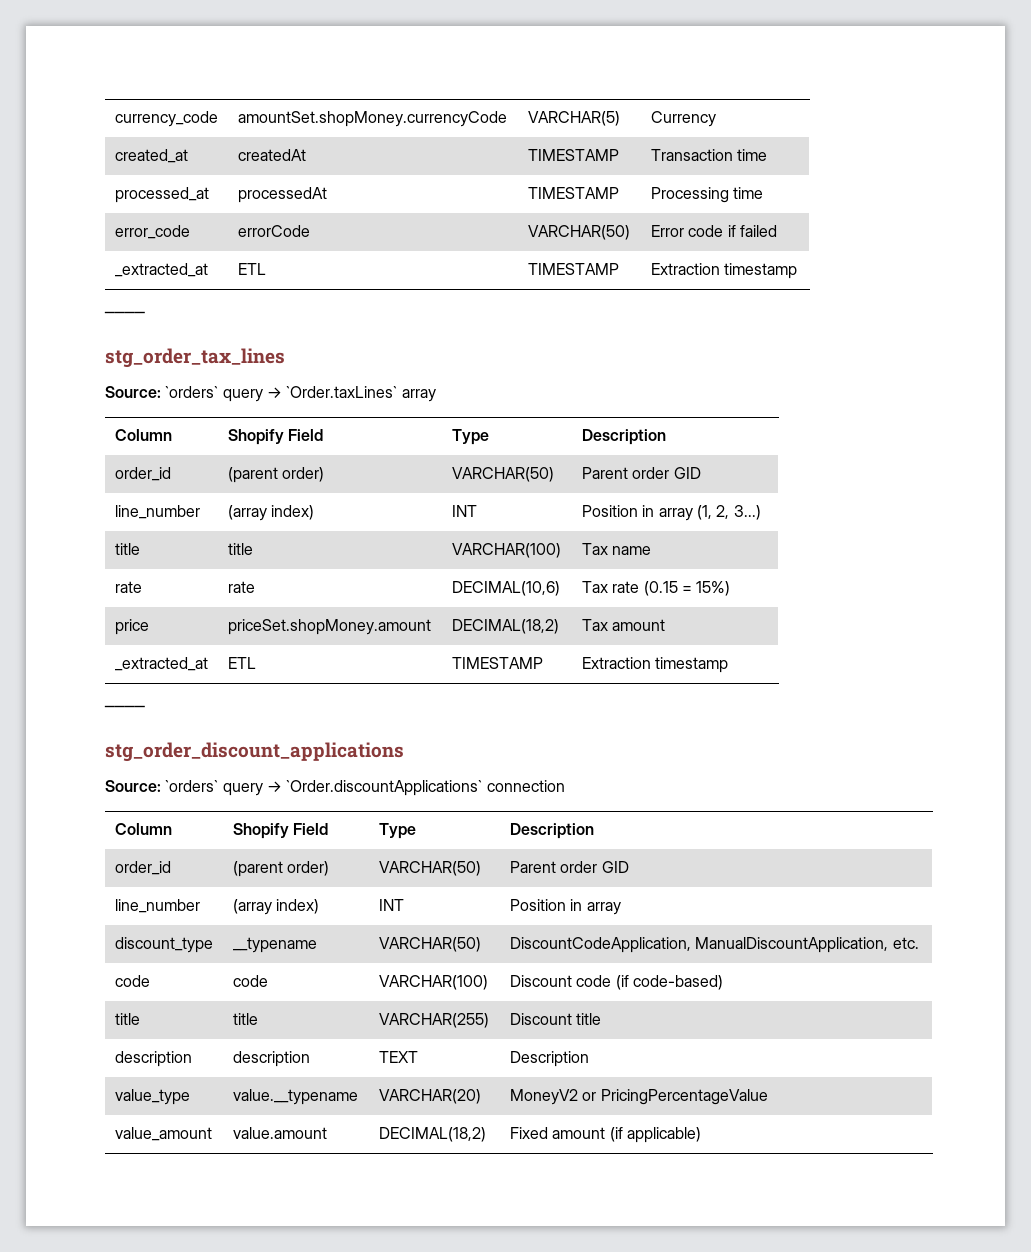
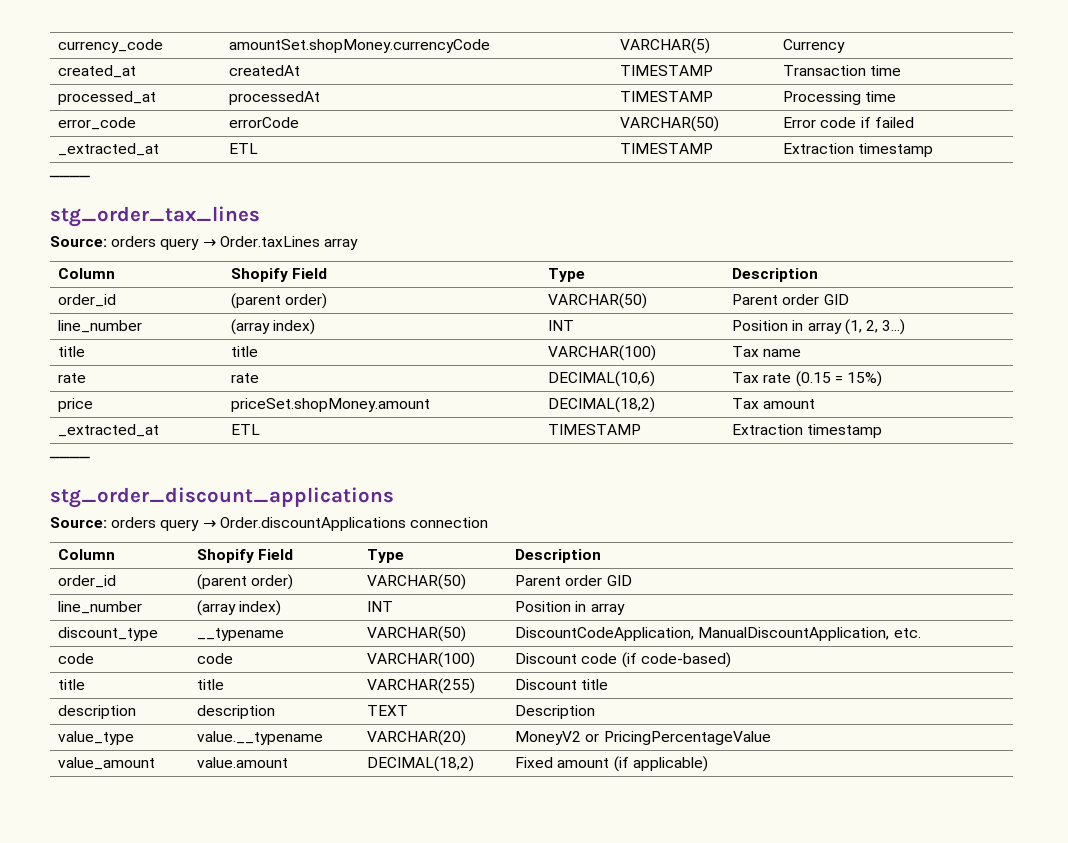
- Source: `orders` query → `Order.taxLines` array
+ Source: orders query → Order.taxLines array
- Source: `orders` query → `Order.discountApplications` connection
+ Source: orders query → Order.discountApplications connection

